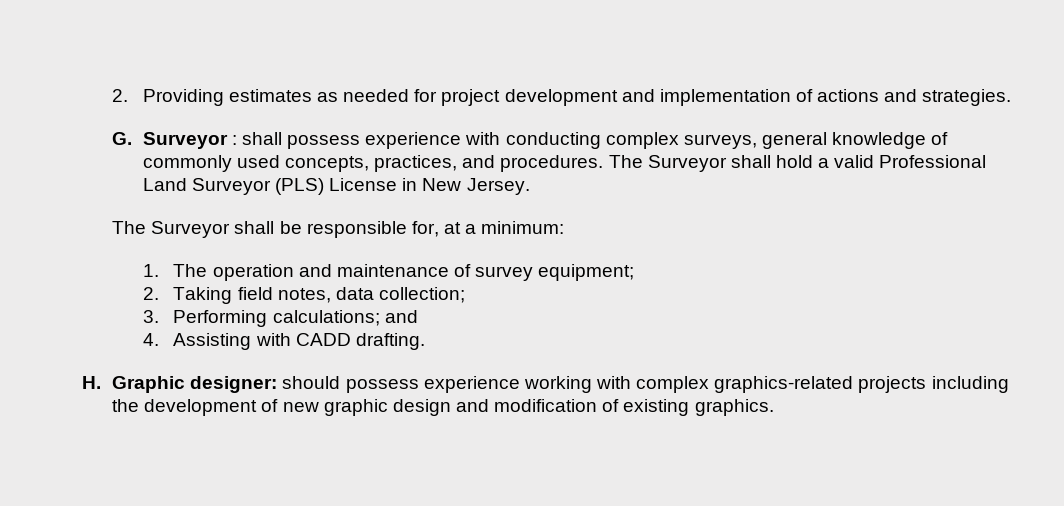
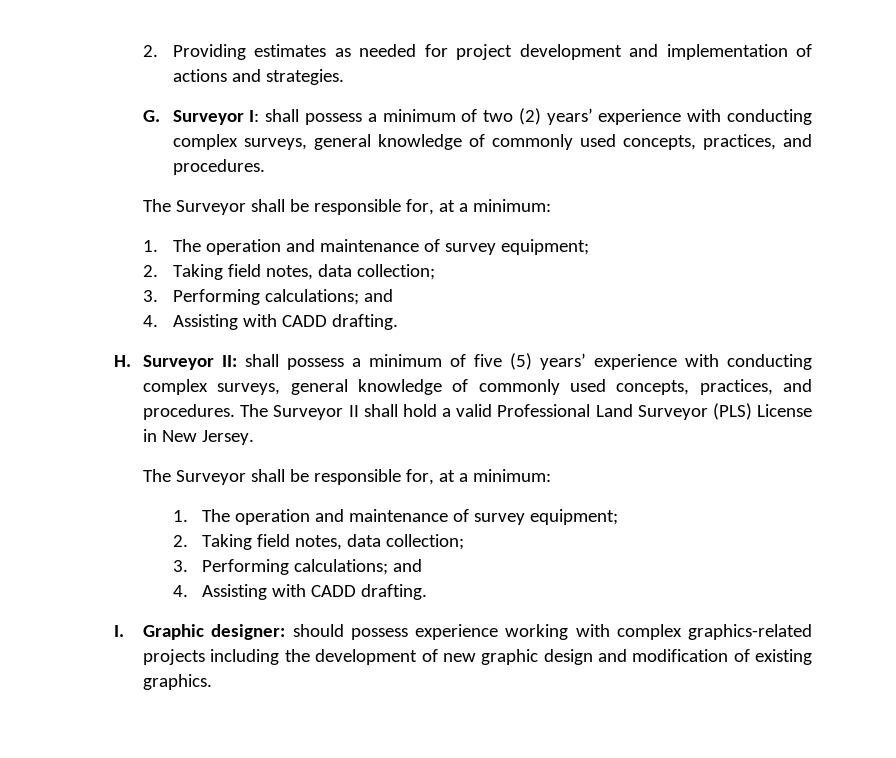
- G. Surveyor : shall possess experience with conducting complex surveys, general knowledge of commonly used concepts, practices, and procedures.
+ G. Surveyor I: shall possess a minimum of two (2) years’ experience with conducting complex surveys, general knowledge of commonly used concepts, practices, and procedures.
+ The Surveyor shall be responsible for, at a minimum:
+ 1. The operation and maintenance of survey equipment;
+ 2. Taking field notes, data collection;
+ 3. Performing calculations; and
+ 4. Assisting with CADD drafting.
+ H. Surveyor II: shall possess a minimum of five (5) years’ experience with conducting complex surveys, general knowledge of commonly used concepts, practices, and procedures.
- The Surveyor shall hold a valid Professional Land Surveyor (PLS) License in New Jersey.
+ The Surveyor II shall hold a valid Professional Land Surveyor (PLS) License in New Jersey.
- H. Graphic designer: should possess experience working with complex graphics-related projects including the development of new graphic design and modification of existing graphics.
+ I. Graphic designer: should possess experience working with complex graphics-related projects including the development of new graphic design and modification of existing graphics.

